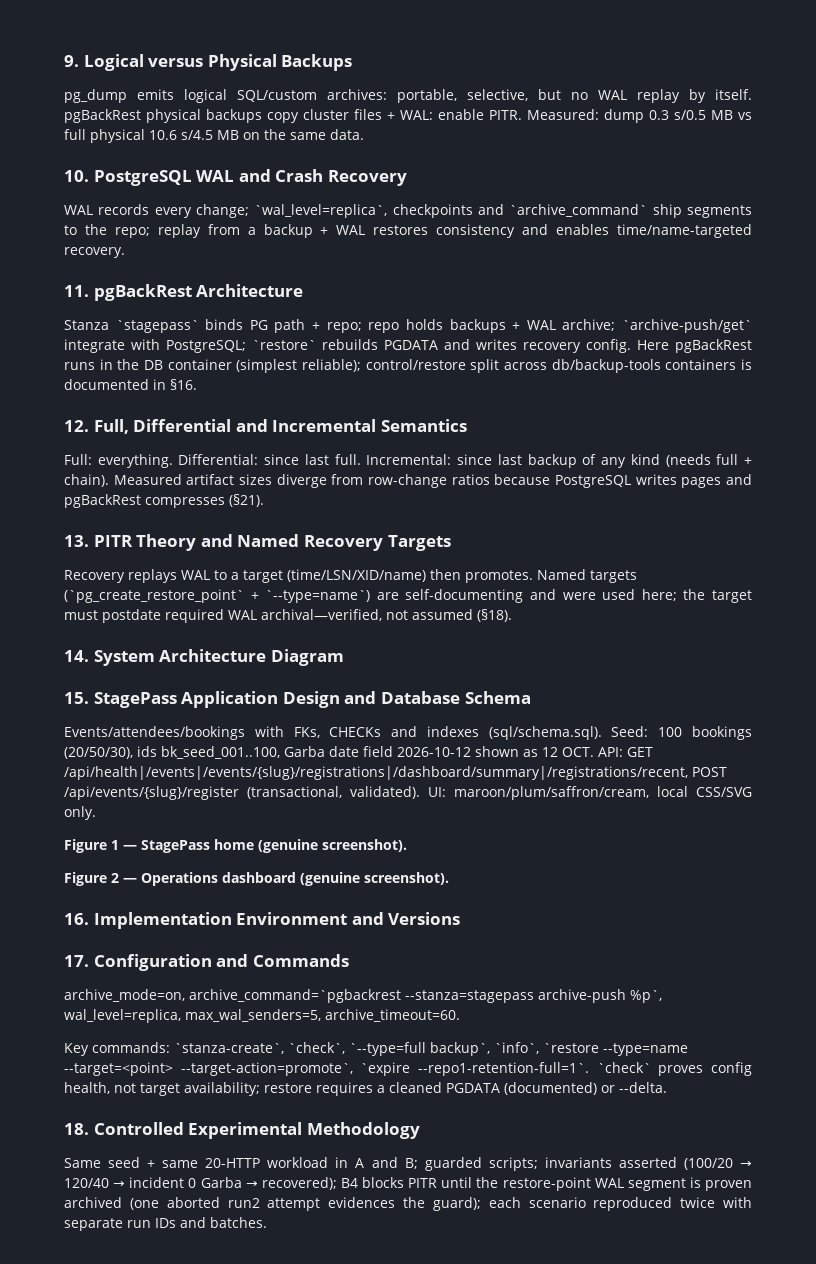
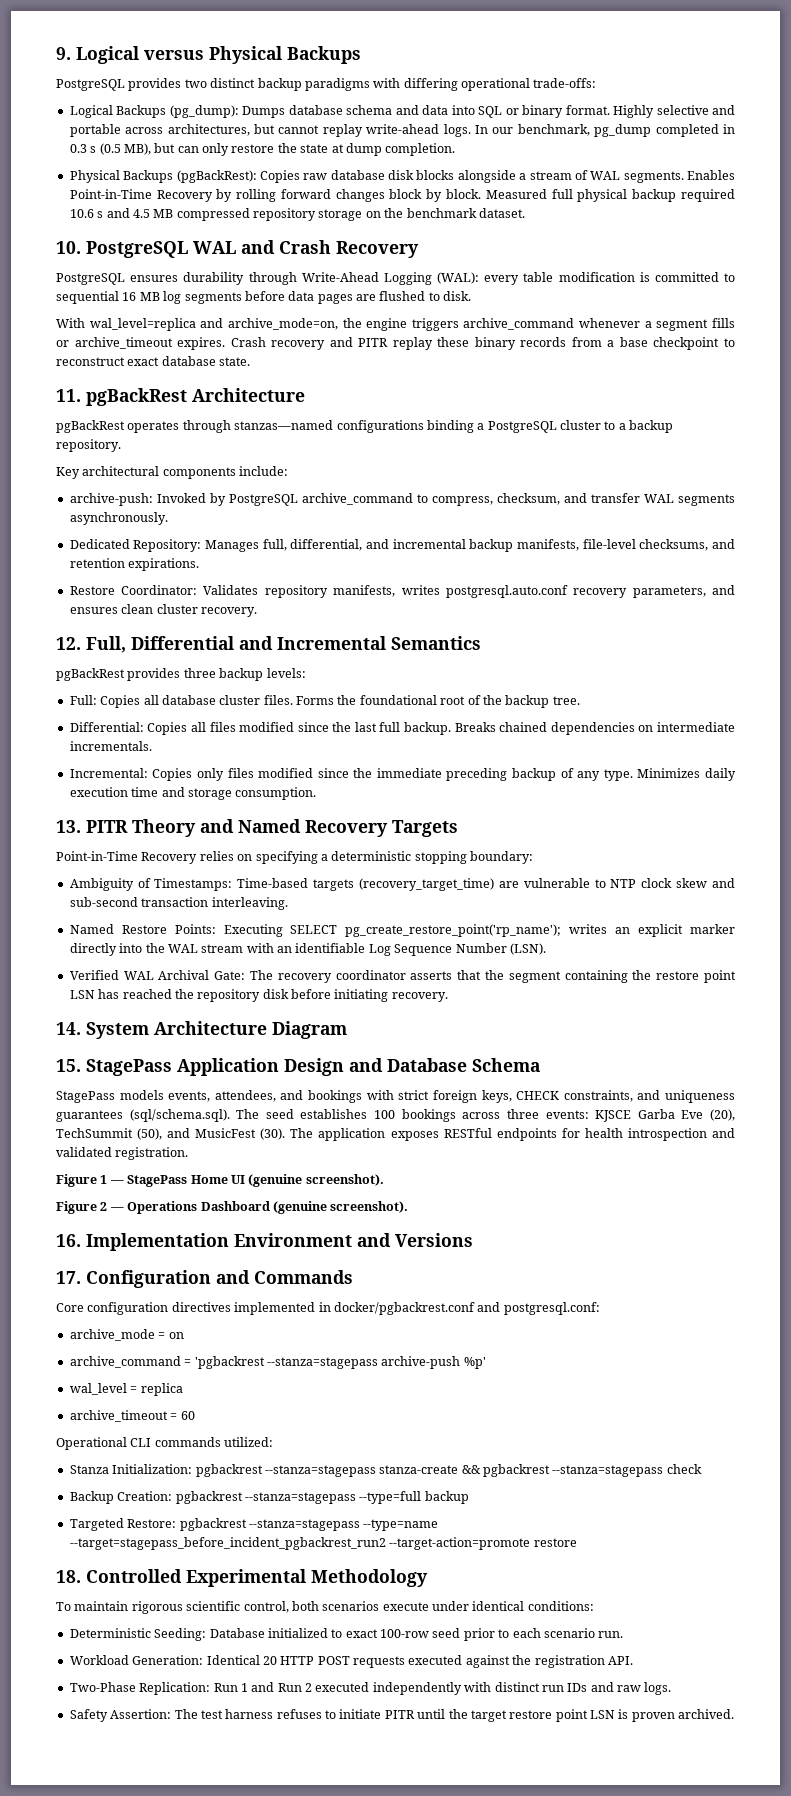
- pg_dump emits logical SQL/custom archives: portable, selective, but no WAL replay by itself. pgBackRest physical backups copy cluster files + WAL: enable PITR. Measured: dump 0.3 s/0.5 MB vs full physical 10.6 s/4.5 MB on the same data.
+ PostgreSQL provides two distinct backup paradigms with differing operational trade-offs:
+ Logical Backups (pg_dump): Dumps database schema and data into SQL or binary format. Highly selective and portable across architectures, but cannot replay write-ahead logs. In our benchmark, pg_dump completed in 0.3 s (0.5 MB), but can only restore the state at dump completion.
+ Physical Backups (pgBackRest): Copies raw database disk blocks alongside a stream of WAL segments. Enables Point-in-Time Recovery by rolling forward changes block by block. Measured full physical backup required 10.6 s and 4.5 MB compressed repository storage on the benchmark dataset.
- WAL records every change; `wal_level=replica`, checkpoints and `archive_command` ship segments to the repo; replay from a backup + WAL restores consistency and enables time/name-targeted recovery.
+ PostgreSQL ensures durability through Write-Ahead Logging (WAL): every table modification is committed to sequential 16 MB log segments before data pages are flushed to disk.
+ With wal_level=replica and archive_mode=on, the engine triggers archive_command whenever a segment fills or archive_timeout expires. Crash recovery and PITR replay these binary records from a base checkpoint to reconstruct exact database state.
  11. pgBackRest Architecture
- Stanza `stagepass` binds PG path + repo; repo holds backups + WAL archive; `archive-push/get` integrate with PostgreSQL; `restore` rebuilds PGDATA and writes recovery config. Here pgBackRest runs in the DB container (simplest reliable); control/restore split across db/backup-tools containers is documented in §16.
+ pgBackRest operates through stanzas—named configurations binding a PostgreSQL cluster to a backup repository.
+ Key architectural components include:
+ archive-push: Invoked by PostgreSQL archive_command to compress, checksum, and transfer WAL segments asynchronously.
+ Dedicated Repository: Manages full, differential, and incremental backup manifests, file-level checksums, and retention expirations.
+ Restore Coordinator: Validates repository manifests, writes postgresql.auto.conf recovery parameters, and ensures clean cluster recovery.
- Full: everything. Differential: since last full. Incremental: since last backup of any kind (needs full + chain). Measured artifact sizes diverge from row-change ratios because PostgreSQL writes pages and pgBackRest compresses (§21).
+ pgBackRest provides three backup levels:
+ Full: Copies all database cluster files. Forms the foundational root of the backup tree.
+ Differential: Copies all files modified since the last full backup. Breaks chained dependencies on intermediate incrementals.
+ Incremental: Copies only files modified since the immediate preceding backup of any type. Minimizes daily execution time and storage consumption.
- Recovery replays WAL to a target (time/LSN/XID/name) then promotes. Named targets (`pg_create_restore_point` + `--type=name`) are self-documenting and were used here; the target must postdate required WAL archival—verified, not assumed (§18).
+ Point-in-Time Recovery relies on specifying a deterministic stopping boundary:
+ Ambiguity of Timestamps: Time-based targets (recovery_target_time) are vulnerable to NTP clock skew and sub-second transaction interleaving.
+ Named Restore Points: Executing SELECT pg_create_restore_point('rp_name'); writes an explicit marker directly into the WAL stream with an identifiable Log Sequence Number (LSN).
+ Verified WAL Archival Gate: The recovery coordinator asserts that the segment containing the restore point LSN has reached the repository disk before initiating recovery.
- Events/attendees/bookings with FKs, CHECKs and indexes (sql/schema.sql). Seed: 100 bookings (20/50/30), ids bk_seed_001..100, Garba date field 2026-10-12 shown as 12 OCT. API: GET /api/health|/events|/events/{slug}/registrations|/dashboard/summary|/registrations/recent, POST /api/events/{slug}/register (transactional, validated). UI: maroon/plum/saffron/cream, local CSS/SVG only.
+ StagePass models events, attendees, and bookings with strict foreign keys, CHECK constraints, and uniqueness guarantees (sql/schema.sql). The seed establishes 100 bookings across three events: KJSCE Garba Eve (20), TechSummit (50), and MusicFest (30). The application exposes RESTful endpoints for health introspection and validated registration.
- Figure 1 — StagePass home (genuine screenshot).
+ Figure 1 — StagePass Home UI (genuine screenshot).
- Figure 2 — Operations dashboard (genuine screenshot).
+ Figure 2 — Operations Dashboard (genuine screenshot).
- archive_mode=on, archive_command=`pgbackrest --stanza=stagepass archive-push %p`, wal_level=replica, max_wal_senders=5, archive_timeout=60.
- Key commands: `stanza-create`, `check`, `--type=full backup`, `info`, `restore --type=name --target=<point> --target-action=promote`, `expire --repo1-retention-full=1`. `check` proves config health, not target availability; restore requires a cleaned PGDATA (documented) or --delta.
+ Core configuration directives implemented in docker/pgbackrest.conf and postgresql.conf:
+ archive_mode = on
+ archive_command = 'pgbackrest --stanza=stagepass archive-push %p'
+ wal_level = replica
+ archive_timeout = 60
+ Operational CLI commands utilized:
+ Stanza Initialization: pgbackrest --stanza=stagepass stanza-create && pgbackrest --stanza=stagepass check
+ Backup Creation: pgbackrest --stanza=stagepass --type=full backup
+ Targeted Restore: pgbackrest --stanza=stagepass --type=name --target=stagepass_before_incident_pgbackrest_run2 --target-action=promote restore
  18. Controlled Experimental Methodology
- Same seed + same 20-HTTP workload in A and B; guarded scripts; invariants asserted (100/20 → 120/40 → incident 0 Garba → recovered); B4 blocks PITR until the restore-point WAL segment is proven archived (one aborted run2 attempt evidences the guard); each scenario reproduced twice with separate run IDs and batches.
+ To maintain rigorous scientific control, both scenarios execute under identical conditions:
+ Deterministic Seeding: Database initialized to exact 100-row seed prior to each scenario run.
+ Workload Generation: Identical 20 HTTP POST requests executed against the registration API.
+ Two-Phase Replication: Run 1 and Run 2 executed independently with distinct run IDs and raw logs.
+ Safety Assertion: The test harness refuses to initiate PITR until the target restore point LSN is proven archived.

